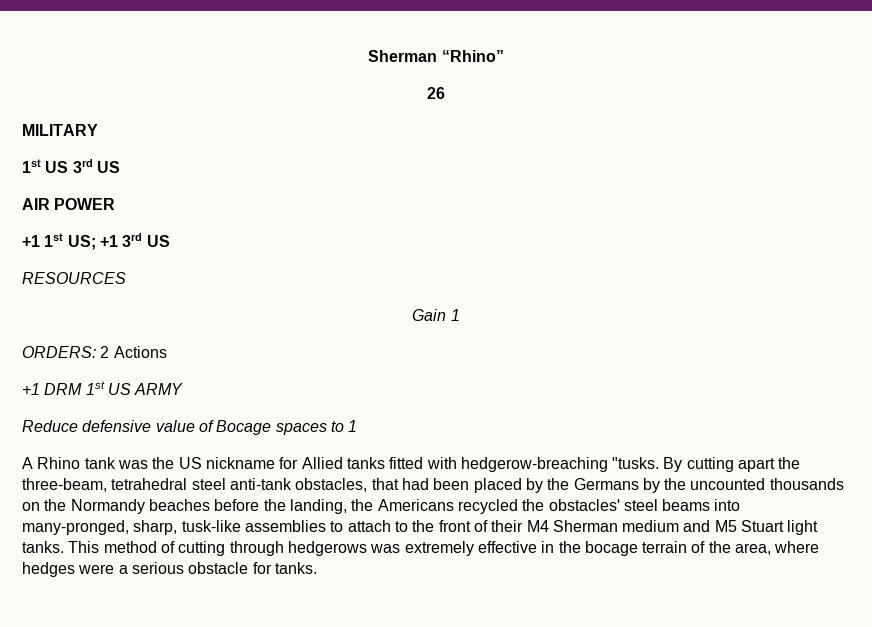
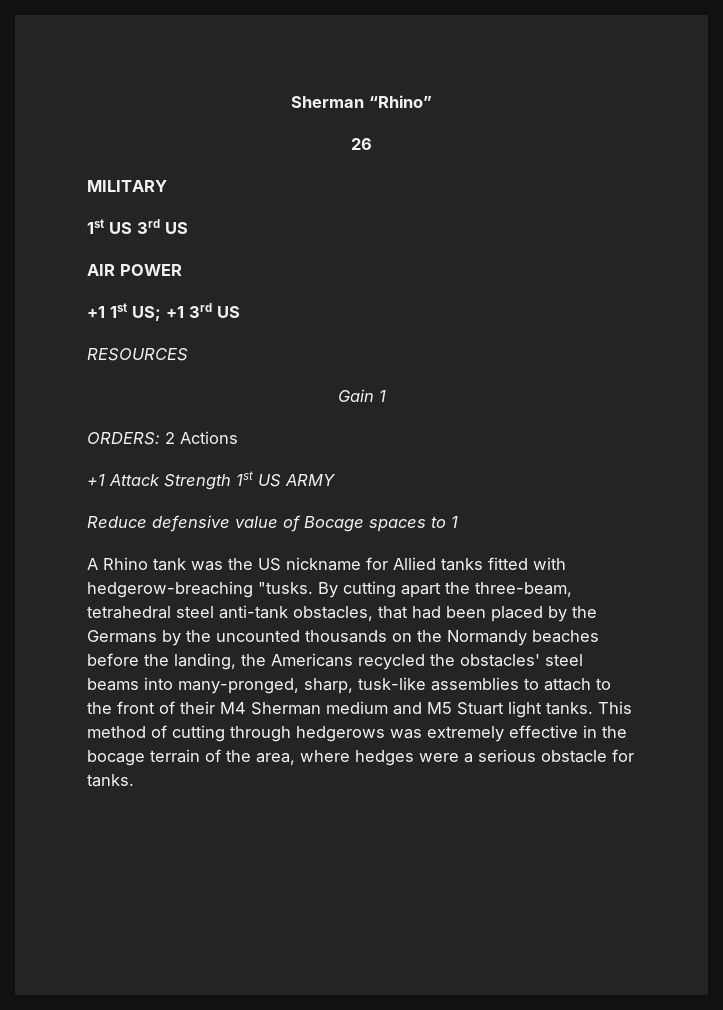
- +1 DRM 1st US ARMY
+ +1 Attack Strength 1st US ARMY

